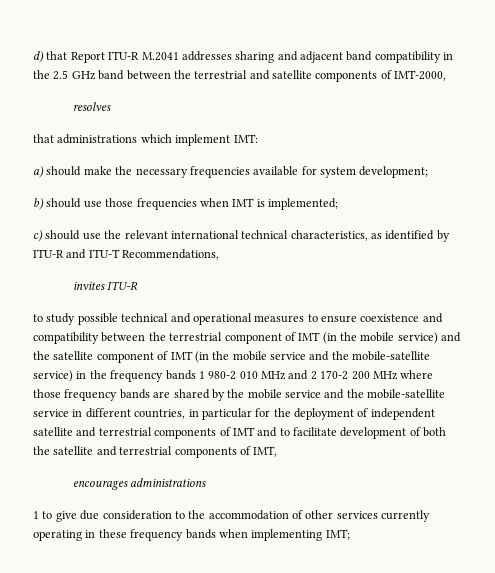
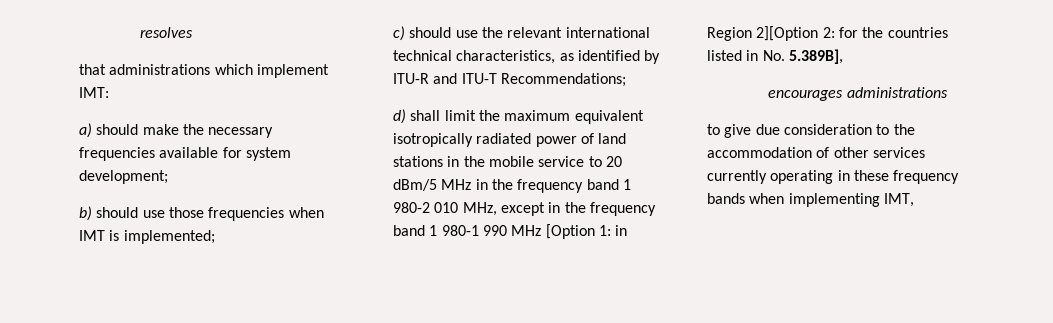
- d) that Report ITU-R M.2041 addresses sharing and adjacent band compatibility in the 2.5 GHz band between the terrestrial and satellite components of IMT-2000,
- c) should use the relevant international technical characteristics, as identified by ITU-R and ITU-T Recommendations,
- invites ITU-R
- to study possible technical and operational measures to ensure coexistence and compatibility between the terrestrial component of IMT (in the mobile service) and the satellite component of IMT (in the mobile service and the mobile-satellite service) in the frequency bands 1 980-2 010 MHz and 2 170-2 200 MHz where those frequency bands are shared by the mobile service and the mobile-satellite service in different countries, in particular for the deployment of independent satellite and terrestrial components of IMT and to facilitate development of both the satellite and terrestrial components of IMT,
+ c) should use the relevant international technical characteristics, as identified by ITU-R and ITU-T Recommendations;
+ d) shall limit the maximum equivalent isotropically radiated power of land stations in the mobile service to 20 dBm/5 MHz in the frequency band 1 980-2 010 MHz, except in the frequency band 1 980-1 990 MHz [Option 1: in Region 2][Option 2: for the countries listed in No. 5.389B],
- 1 to give due consideration to the accommodation of other services currently operating in these frequency bands when implementing IMT;
+ to give due consideration to the accommodation of other services currently operating in these frequency bands when implementing IMT,

